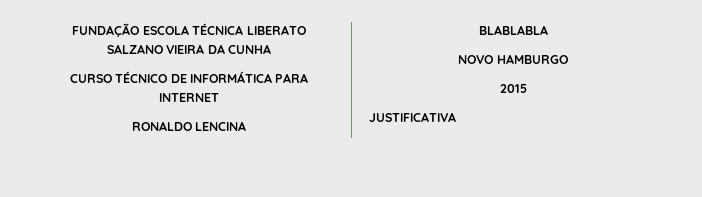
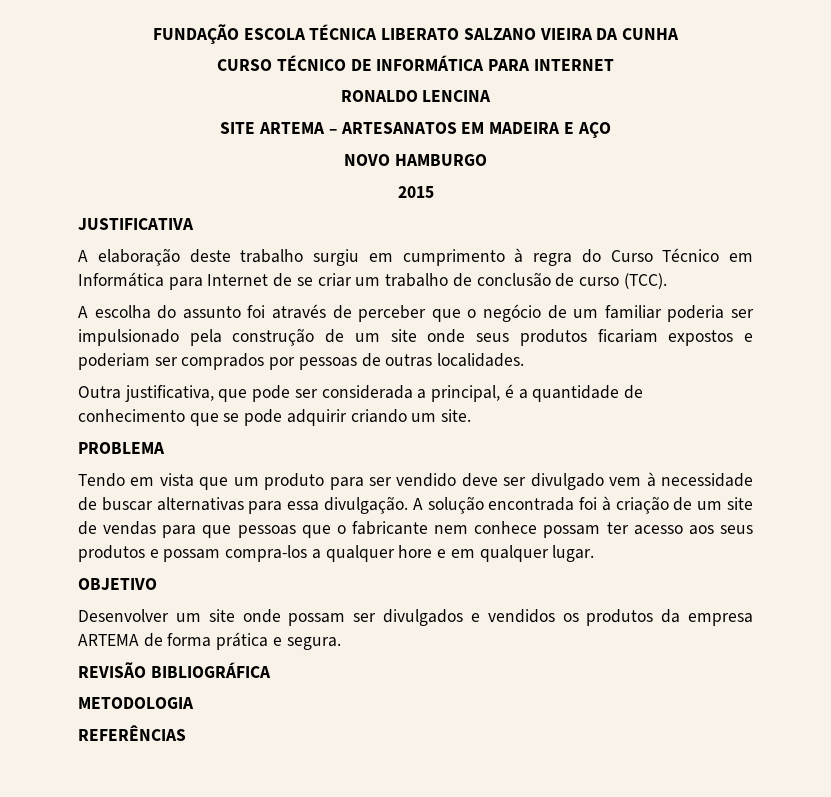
- BLABLABLA
+ SITE ARTEMA – ARTESANATOS EM MADEIRA E AÇO
  NOVO HAMBURGO
  2015
  JUSTIFICATIVA
+ A elaboração deste trabalho surgiu em cumprimento à regra do Curso Técnico em Informática para Internet de se criar um trabalho de conclusão de curso (TCC).
+ A escolha do assunto foi através de perceber que o negócio de um familiar poderia ser impulsionado pela construção de um site onde seus produtos ficariam expostos e poderiam ser comprados por pessoas de outras localidades.
+ Outra justificativa, que pode ser considerada a principal, é a quantidade de conhecimento que se pode adquirir criando um site.
+ PROBLEMA
+ Tendo em vista que um produto para ser vendido deve ser divulgado vem à necessidade de buscar alternativas para essa divulgação. A solução encontrada foi à criação de um site de vendas para que pessoas que o fabricante nem conhece possam ter acesso aos seus produtos e possam compra-los a qualquer hore e em qualquer lugar.
+ OBJETIVO
+ Desenvolver um site onde possam ser divulgados e vendidos os produtos da empresa ARTEMA de forma prática e segura.
+ REVISÃO BIBLIOGRÁFICA
+ METODOLOGIA
+ REFERÊNCIAS

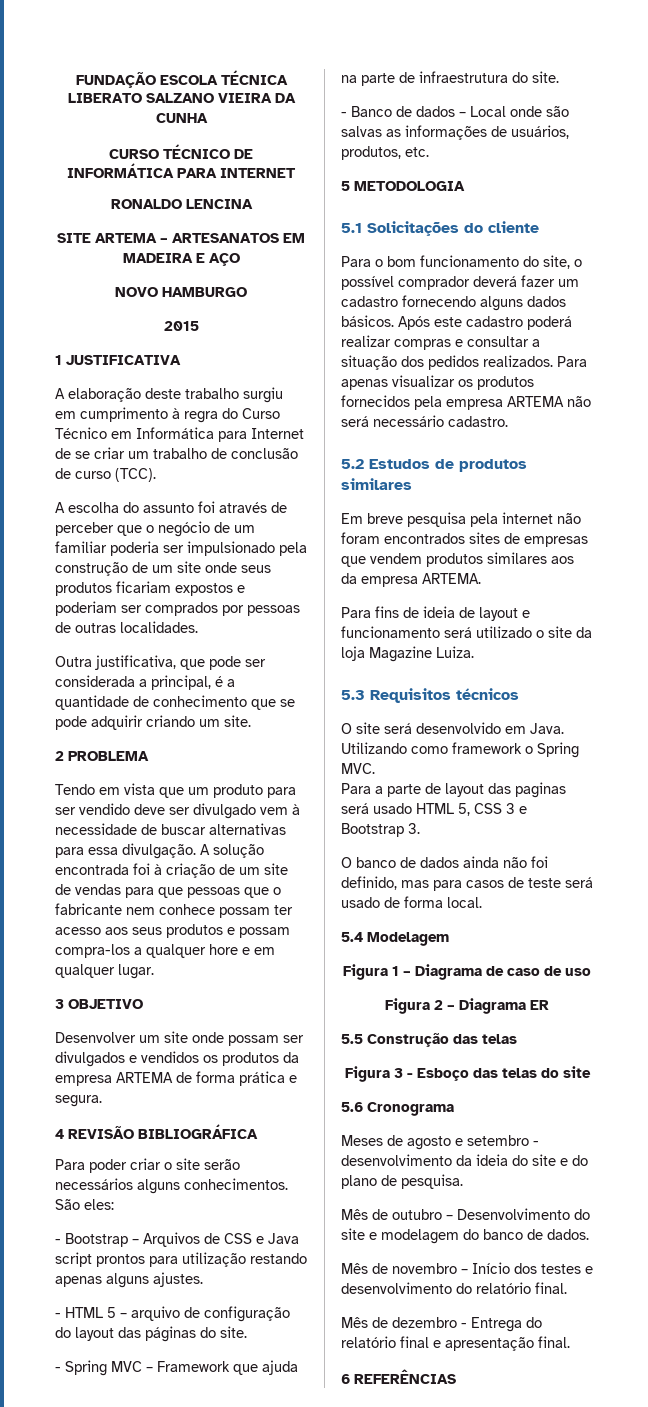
- JUSTIFICATIVA
+ 1 JUSTIFICATIVA
- PROBLEMA
+ 2 PROBLEMA
- OBJETIVO
+ 3 OBJETIVO
- REVISÃO BIBLIOGRÁFICA
+ 4 REVISÃO BIBLIOGRÁFICA
- METODOLOGIA
- REFERÊNCIAS
+ Para poder criar o site serão necessários alguns conhecimentos. São eles:
+ - Bootstrap – Arquivos de CSS e Java script prontos para utilização restando apenas alguns ajustes.
+ - HTML 5 – arquivo de configuração do layout das páginas do site.
+ - Spring MVC – Framework que ajuda na parte de infraestrutura do site.
+ - Banco de dados – Local onde são salvas as informações de usuários, produtos, etc.
+ 5 METODOLOGIA
+ 5.1 Solicitações do cliente
+ Para o bom funcionamento do site, o possível comprador deverá fazer um cadastro fornecendo alguns dados básicos. Após este cadastro poderá realizar compras e consultar a situação dos pedidos realizados. Para apenas visualizar os produtos fornecidos pela empresa ARTEMA não será necessário cadastro.
+ 5.2 Estudos de produtos similares
+ Em breve pesquisa pela internet não foram encontrados sites de empresas que vendem produtos similares aos da empresa ARTEMA.
+ Para fins de ideia de layout e funcionamento será utilizado o site da loja Magazine Luiza.
+ 5.3 Requisitos técnicos
+ O site será desenvolvido em Java. Utilizando como framework o Spring MVC.
+ Para a parte de layout das paginas será usado HTML 5, CSS 3 e Bootstrap 3.
+ O banco de dados ainda não foi definido, mas para casos de teste será usado de forma local.
+ 5.4 Modelagem
+ Figura 1 – Diagrama de caso de uso
+ Figura 2 – Diagrama ER
+ 5.5 Construção das telas
+ Figura 3 - Esboço das telas do site
+ 5.6 Cronograma
+ Meses de agosto e setembro - desenvolvimento da ideia do site e do plano de pesquisa.
+ Mês de outubro – Desenvolvimento do site e modelagem do banco de dados.
+ Mês de novembro – Início dos testes e desenvolvimento do relatório final.
+ Mês de dezembro - Entrega do relatório final e apresentação final.
+ 6 REFERÊNCIAS

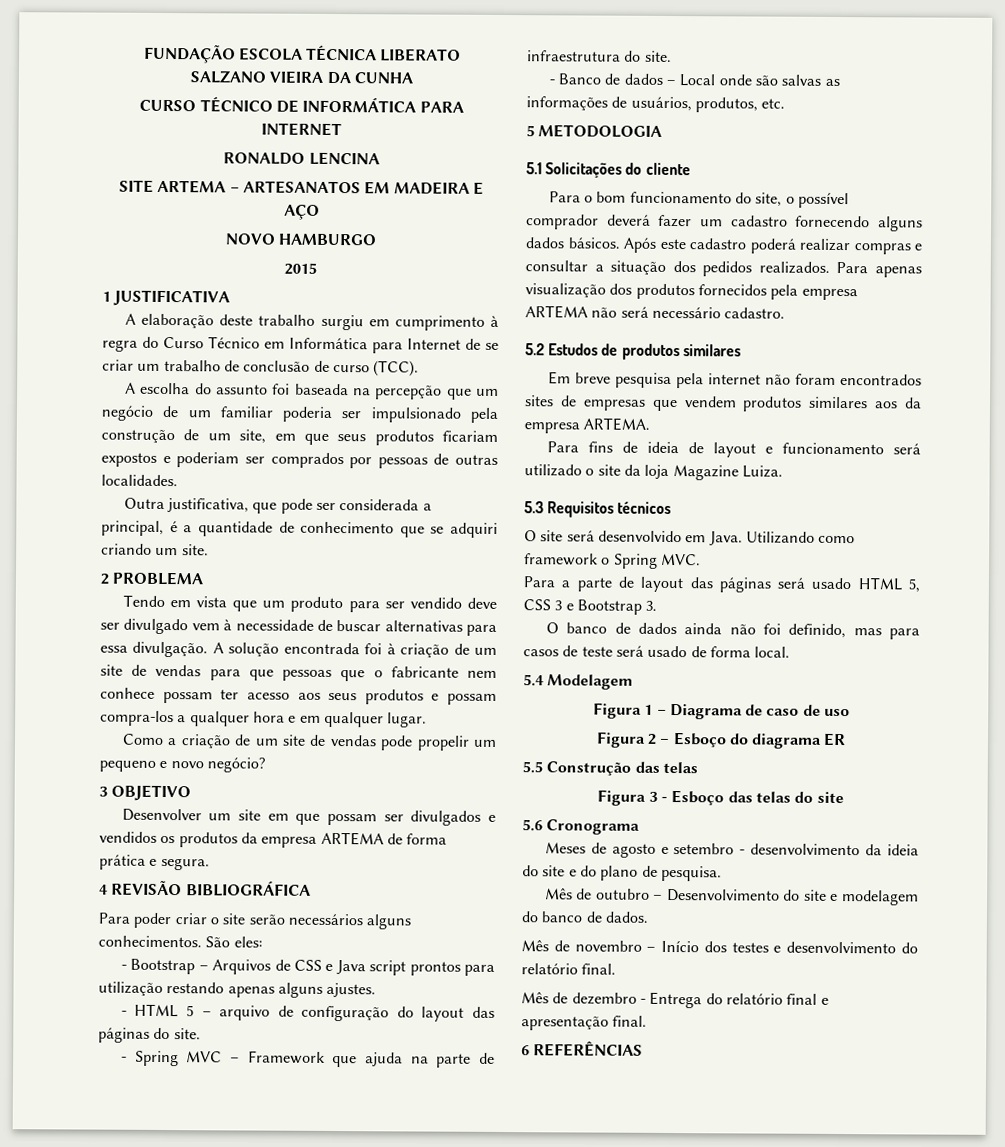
- A escolha do assunto foi através de perceber que o negócio de um familiar poderia ser impulsionado pela construção de um site onde seus produtos ficariam expostos e poderiam ser comprados por pessoas de outras localidades.
+ A escolha do assunto foi baseada na percepção que um negócio de um familiar poderia ser impulsionado pela construção de um site, em que seus produtos ficariam expostos e poderiam ser comprados por pessoas de outras localidades.
- Outra justificativa, que pode ser considerada a principal, é a quantidade de conhecimento que se pode adquirir criando um site.
+ Outra justificativa, que pode ser considerada a principal, é a quantidade de conhecimento que se adquiri criando um site.
- A solução encontrada foi à criação de um site de vendas para que pessoas que o fabricante nem conhece possam ter acesso aos seus produtos e possam compra-los a qualquer hore e em qualquer lugar.
+ A solução encontrada foi à criação de um site de vendas para que pessoas que o fabricante nem conhece possam ter acesso aos seus produtos e possam compra-los a qualquer hora e em qualquer lugar.
+ Como a criação de um site de vendas pode propelir um pequeno e novo negócio?
- Desenvolver um site onde possam ser divulgados e vendidos os produtos da empresa ARTEMA de forma prática e segura.
+ Desenvolver um site em que possam ser divulgados e vendidos os produtos da empresa ARTEMA de forma prática e segura.
- Para apenas visualizar os produtos fornecidos pela empresa ARTEMA não será necessário cadastro.
+ Para apenas visualização dos produtos fornecidos pela empresa ARTEMA não será necessário cadastro.
- Para a parte de layout das paginas será usado HTML 5, CSS 3 e Bootstrap 3.
+ Para a parte de layout das páginas será usado HTML 5, CSS 3 e Bootstrap 3.
- Figura 2 – Diagrama ER
+ Figura 2 – Esboço do diagrama ER

